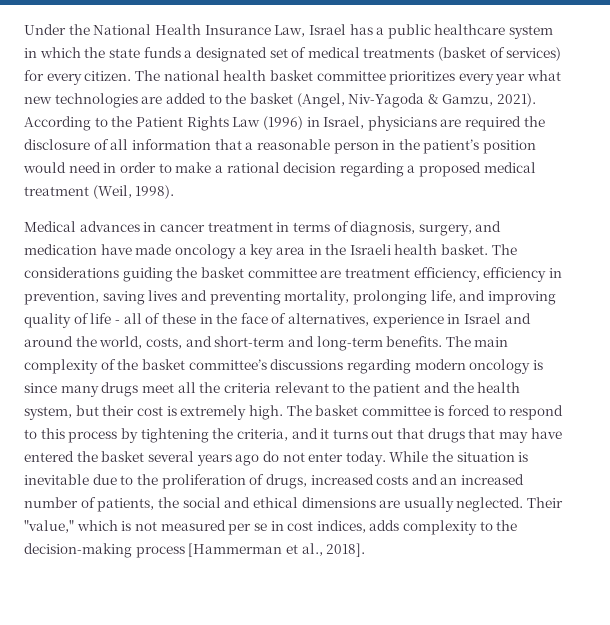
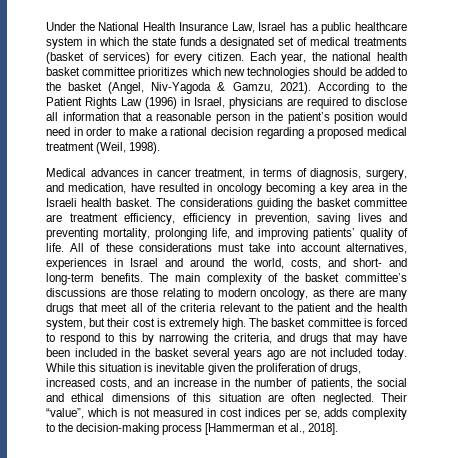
- The national health basket committee prioritizes every year what new technologies are added to the basket (Angel, Niv-Yagoda & Gamzu, 2021).
+ Each year, the national health basket committee prioritizes which new technologies should be added to the basket (Angel, Niv-Yagoda & Gamzu, 2021).
- According to the Patient Rights Law (1996) in Israel, physicians are required the disclosure of all information that a reasonable person in the patient’s position would need in order to make a rational decision regarding a proposed medical treatment (Weil, 1998).
+ According to the Patient Rights Law (1996) in Israel, physicians are required to disclose all information that a reasonable person in the patient’s position would need in order to make a rational decision regarding a proposed medical treatment (Weil, 1998).
- Medical advances in cancer treatment in terms of diagnosis, surgery, and medication have made oncology a key area in the Israeli health basket.
+ Medical advances in cancer treatment, in terms of diagnosis, surgery, and medication, have resulted in oncology becoming a key area in the Israeli health basket.
- The considerations guiding the basket committee are treatment efficiency, efficiency in prevention, saving lives and preventing mortality, prolonging life, and improving quality of life - all of these in the face of alternatives, experience in Israel and around the world, costs, and short-term and long-term benefits.
+ The considerations guiding the basket committee are treatment efficiency, efficiency in prevention, saving lives and preventing mortality, prolonging life, and improving patients’ quality of life. All of these considerations must take into account alternatives, experiences in Israel and around the world, costs, and short- and long-term benefits.
- The main complexity of the basket committee’s discussions regarding modern oncology is since many drugs meet all the criteria relevant to the patient and the health system, but their cost is extremely high.
+ The main complexity of the basket committee’s discussions are those relating to modern oncology, as there are many drugs that meet all of the criteria relevant to the patient and the health system, but their cost is extremely high.
- The basket committee is forced to respond to this process by tightening the criteria, and it turns out that drugs that may have entered the basket several years ago do not enter today.
+ The basket committee is forced to respond to this by narrowing the criteria, and drugs that may have been included in the basket several years ago are not included today.
- While the situation is inevitable due to the proliferation of drugs, increased costs and an increased number of patients, the social and ethical dimensions are usually neglected.
+ While this situation is inevitable given the proliferation of drugs, increased costs, and an increase in the number of patients, the social and ethical dimensions of this situation are often neglected.
- Their "value," which is not measured per se in cost indices, adds complexity to the decision-making process [Hammerman et al., 2018].
+ Their “value”, which is not measured in cost indices per se, adds complexity to the decision-making process [Hammerman et al., 2018].

